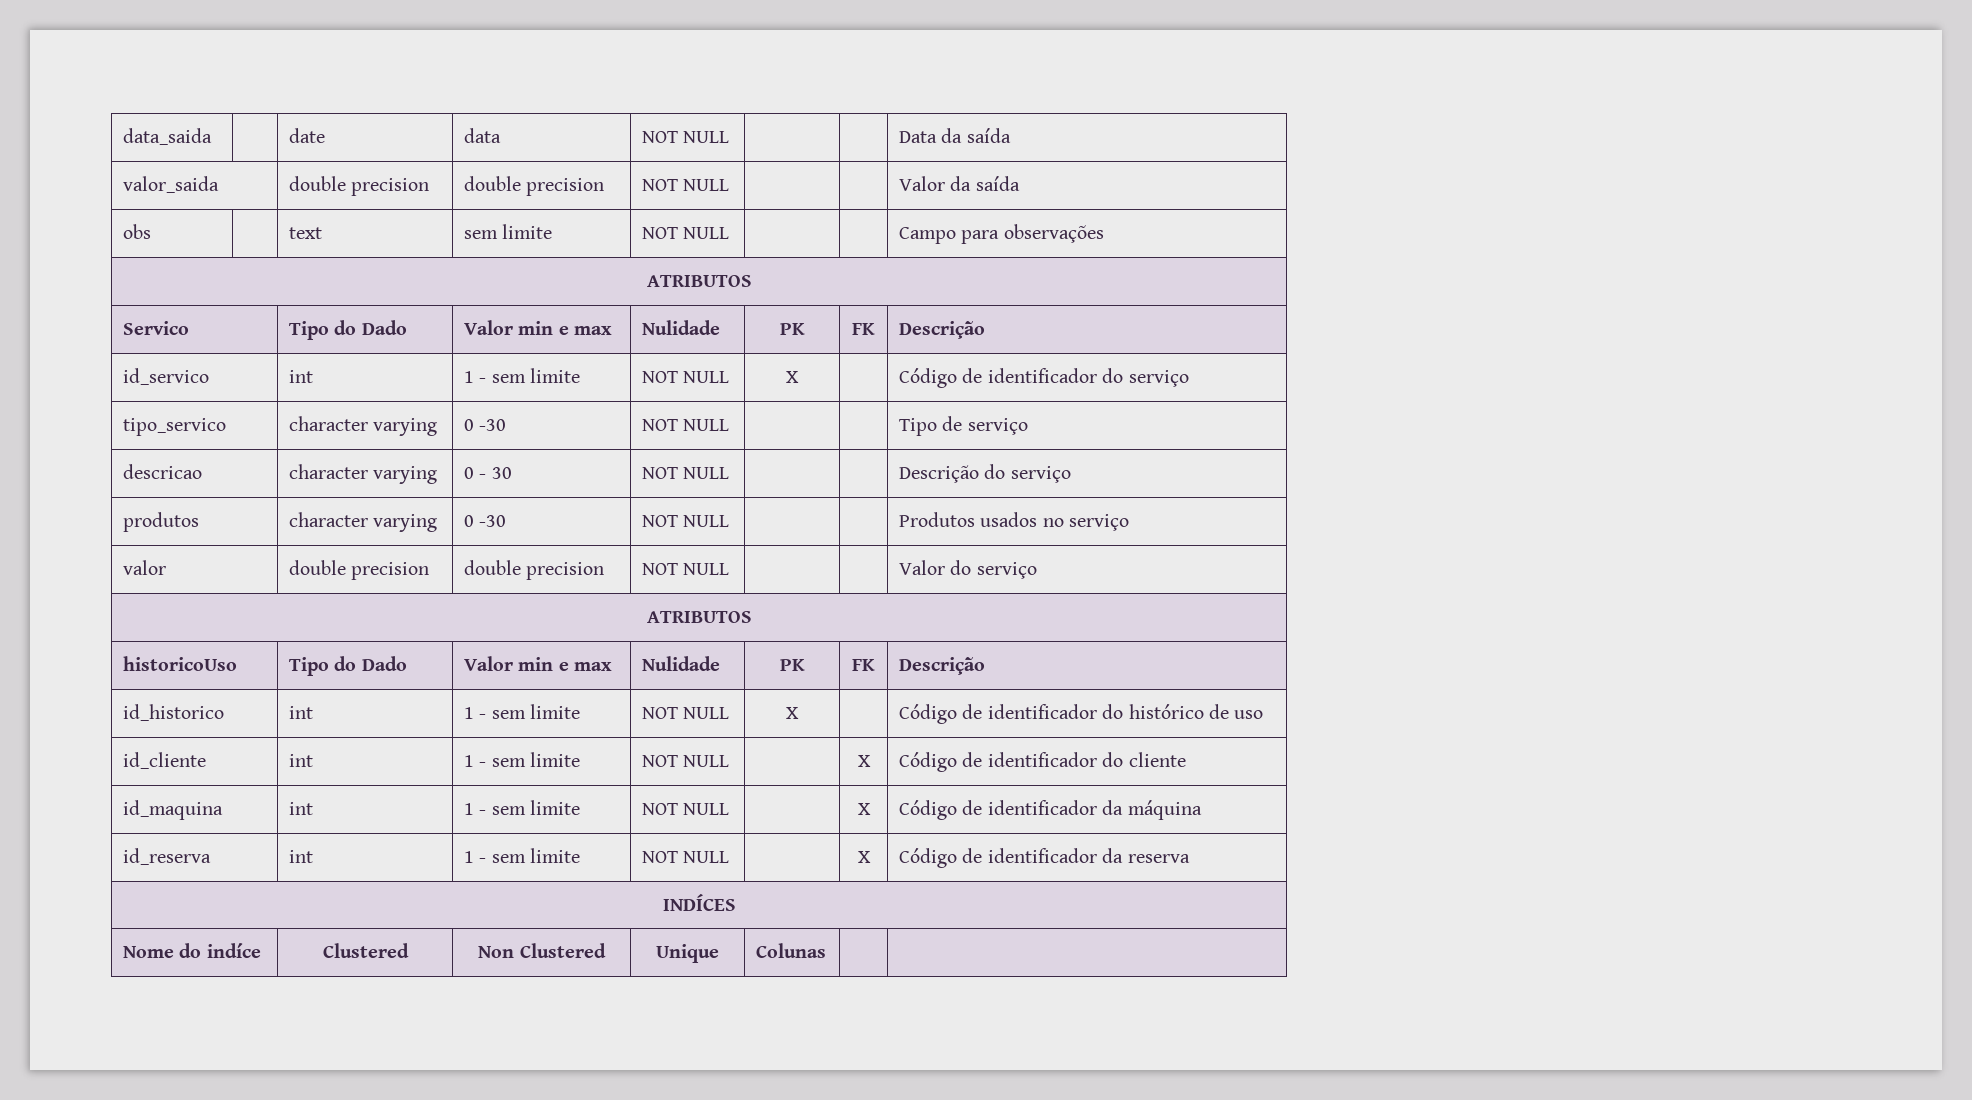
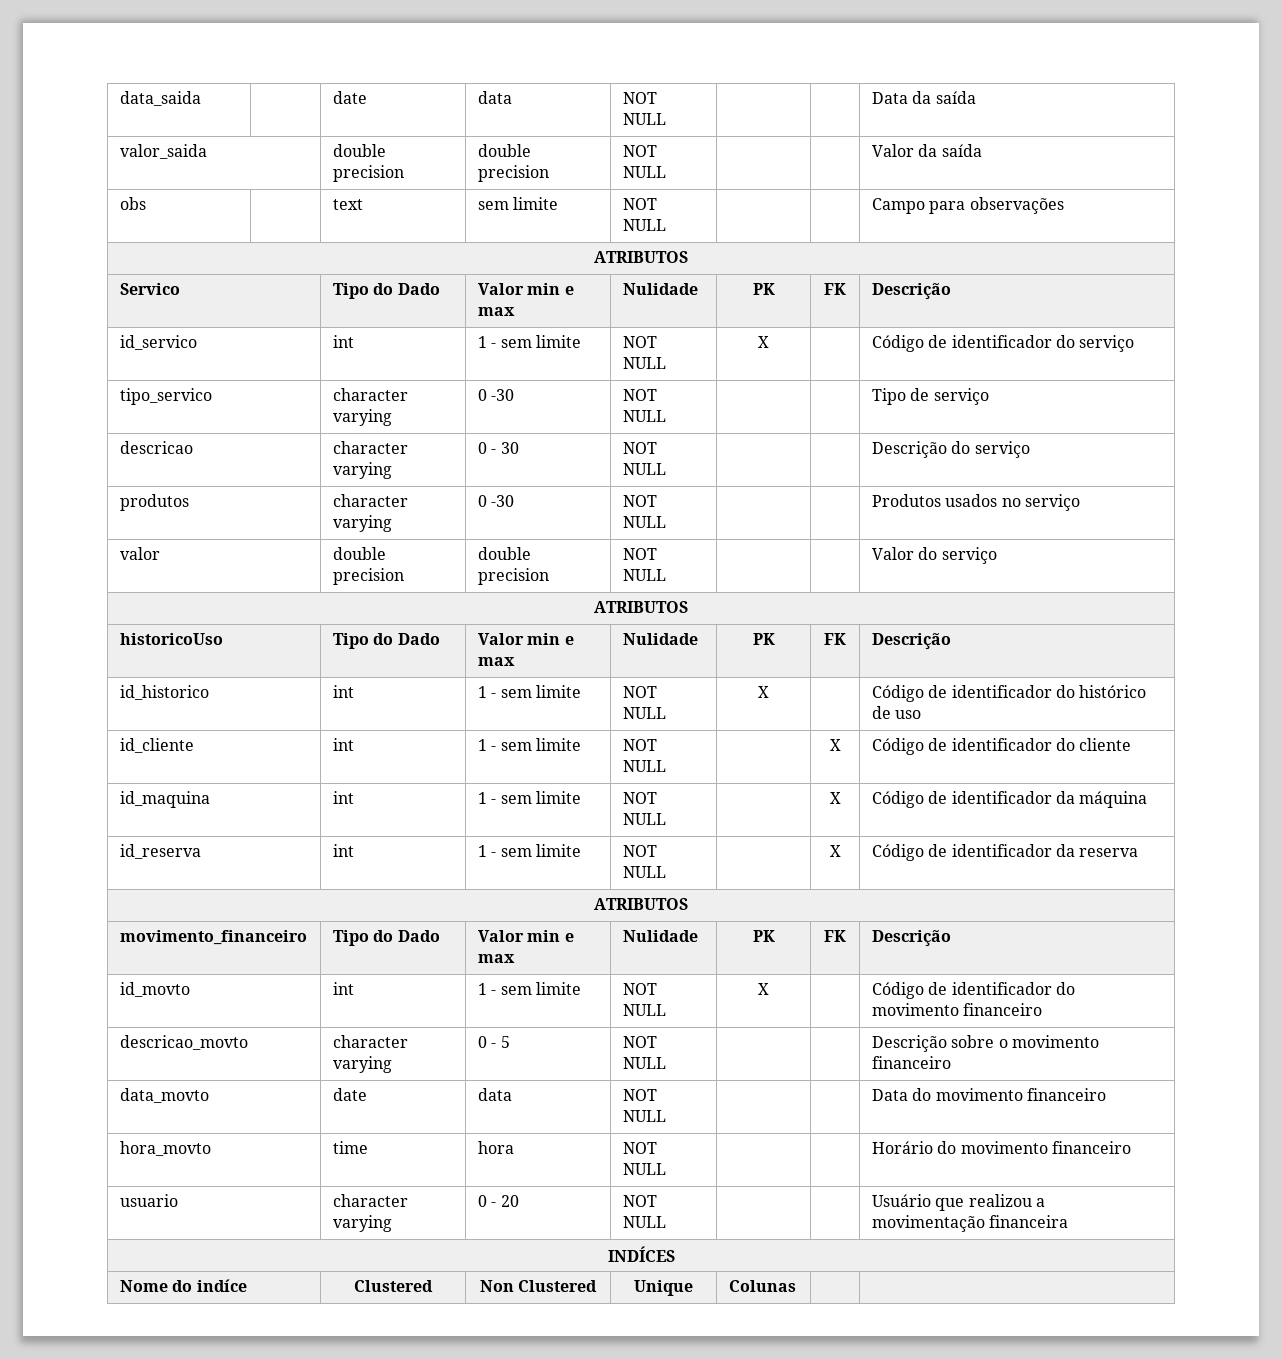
  id_reserva | int | 1 - sem limite | NOT NULL | | X | Código de identificador da reserva
+ ATRIBUTOS
+ movimento_financeiro | Tipo do Dado | Valor min e max | Nulidade | PK | FK | Descrição
+ id_movto | int | 1 - sem limite | NOT NULL | X | | Código de identificador do movimento financeiro
+ descricao_movto | character varying | 0 - 5 | NOT NULL | | | Descrição sobre o movimento financeiro
+ data_movto | date | data | NOT NULL | | | Data do movimento financeiro
+ hora_movto | time | hora | NOT NULL | | | Horário do movimento financeiro
+ usuario | character varying | 0 - 20 | NOT NULL | | | Usuário que realizou a movimentação financeira

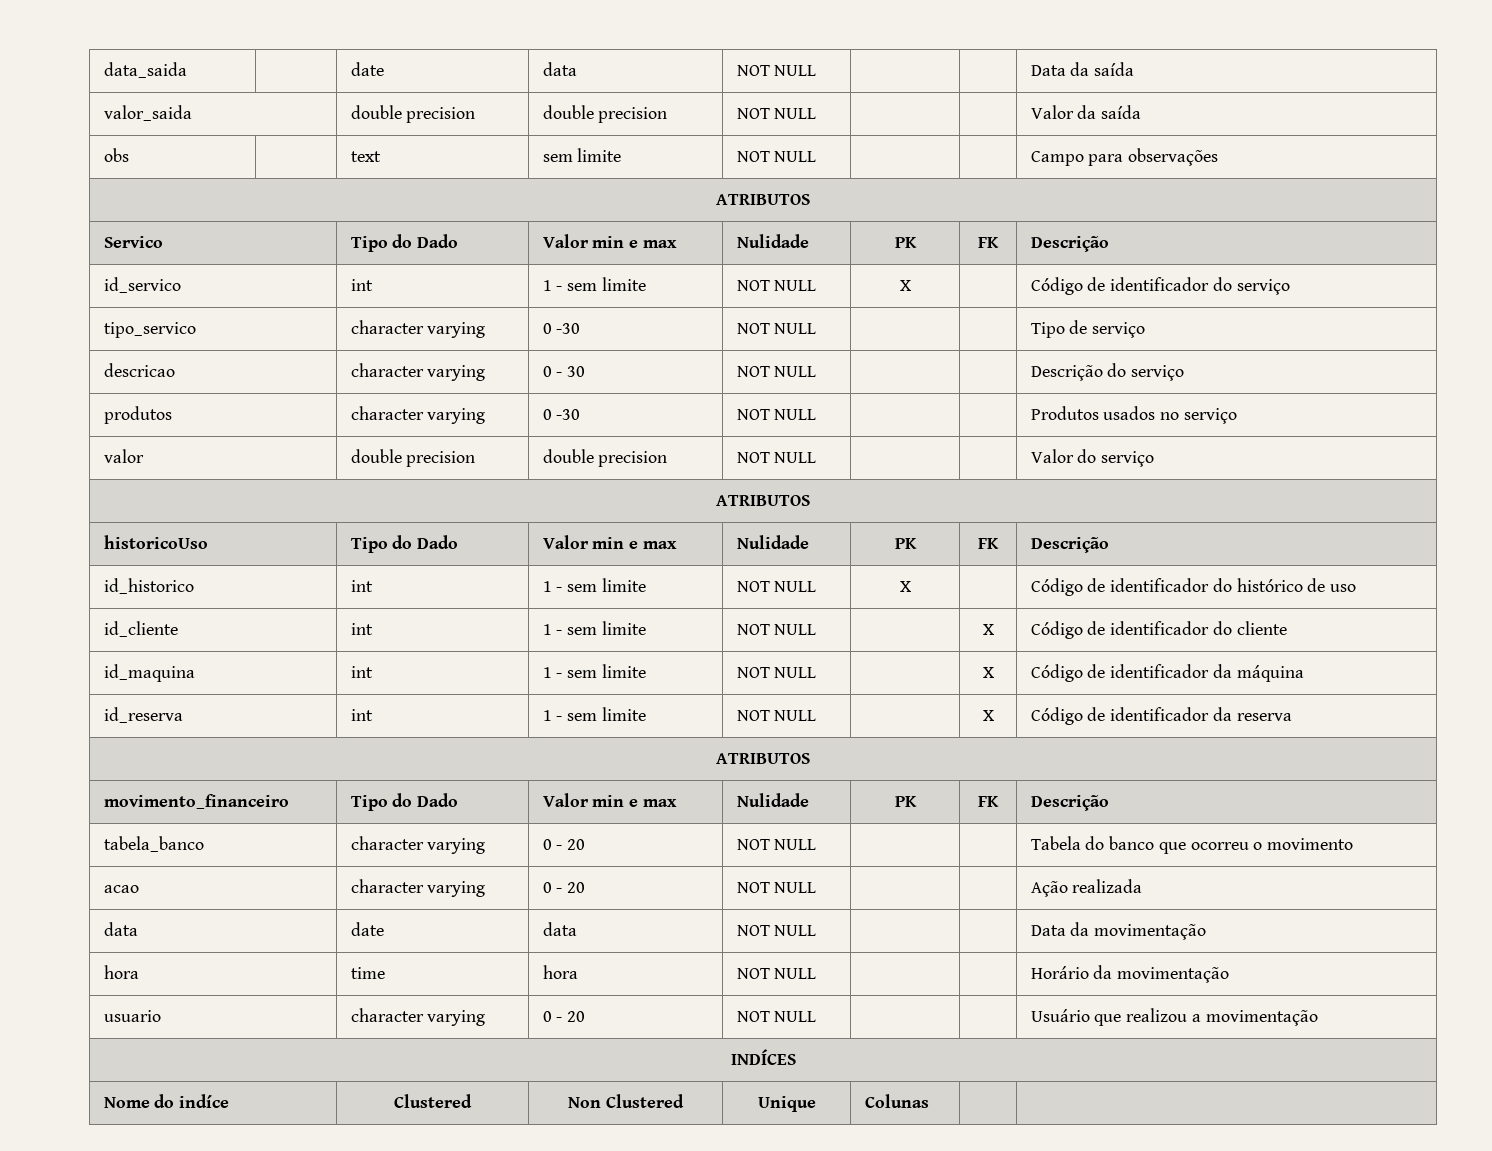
- id_movto | int | 1 - sem limite | NOT NULL | X | | Código de identificador do movimento financeiro
- descricao_movto | character varying | 0 - 5 | NOT NULL | | | Descrição sobre o movimento financeiro
- data_movto | date | data | NOT NULL | | | Data do movimento financeiro
- hora_movto | time | hora | NOT NULL | | | Horário do movimento financeiro
+ tabela_banco | character varying | 0 - 20 | NOT NULL | | | Tabela do banco que ocorreu o movimento
+ acao | character varying | 0 - 20 | NOT NULL | | | Ação realizada
+ data | date | data | NOT NULL | | | Data da movimentação
+ hora | time | hora | NOT NULL | | | Horário da movimentação
- usuario | character varying | 0 - 20 | NOT NULL | | | Usuário que realizou a movimentação financeira
+ usuario | character varying | 0 - 20 | NOT NULL | | | Usuário que realizou a movimentação

